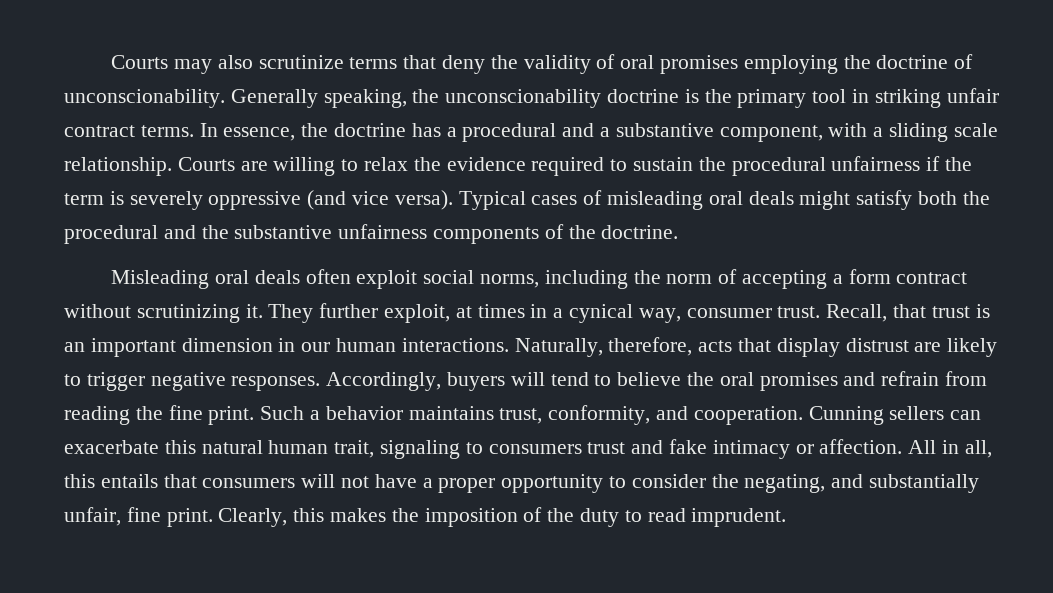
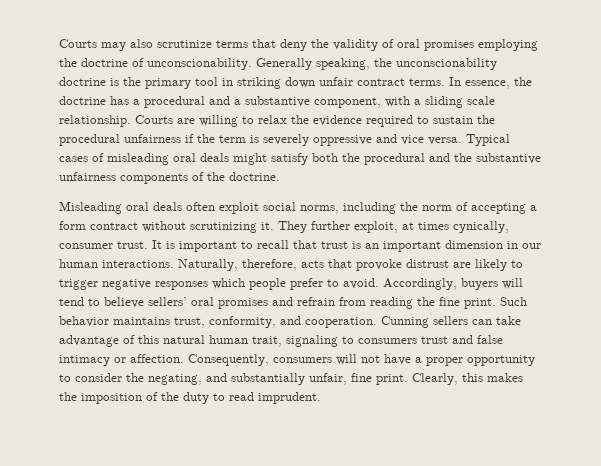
- Generally speaking, the unconscionability doctrine is the primary tool in striking unfair contract terms.
+ Generally speaking, the unconscionability doctrine is the primary tool in striking down unfair contract terms.
- Courts are willing to relax the evidence required to sustain the procedural unfairness if the term is severely oppressive (and vice versa).
+ Courts are willing to relax the evidence required to sustain the procedural unfairness if the term is severely oppressive and vice versa.
- They further exploit, at times in a cynical way, consumer trust. Recall, that trust is an important dimension in our human interactions.
+ They further exploit, at times cynically, consumer trust. It is important to recall that trust is an important dimension in our human interactions.
- Naturally, therefore, acts that display distrust are likely to trigger negative responses.
+ Naturally, therefore, acts that provoke distrust are likely to trigger negative responses which people prefer to avoid.
- Accordingly, buyers will tend to believe the oral promises and refrain from reading the fine print.
+ Accordingly, buyers will tend to believe sellers’ oral promises and refrain from reading the fine print.
- Such a behavior maintains trust, conformity, and cooperation.
+ Such behavior maintains trust, conformity, and cooperation.
- Cunning sellers can exacerbate this natural human trait, signaling to consumers trust and fake intimacy or affection.
+ Cunning sellers can take advantage of this natural human trait, signaling to consumers trust and false intimacy or affection.
- All in all, this entails that consumers will not have a proper opportunity to consider the negating, and substantially unfair, fine print.
+ Consequently, consumers will not have a proper opportunity to consider the negating, and substantially unfair, fine print.

